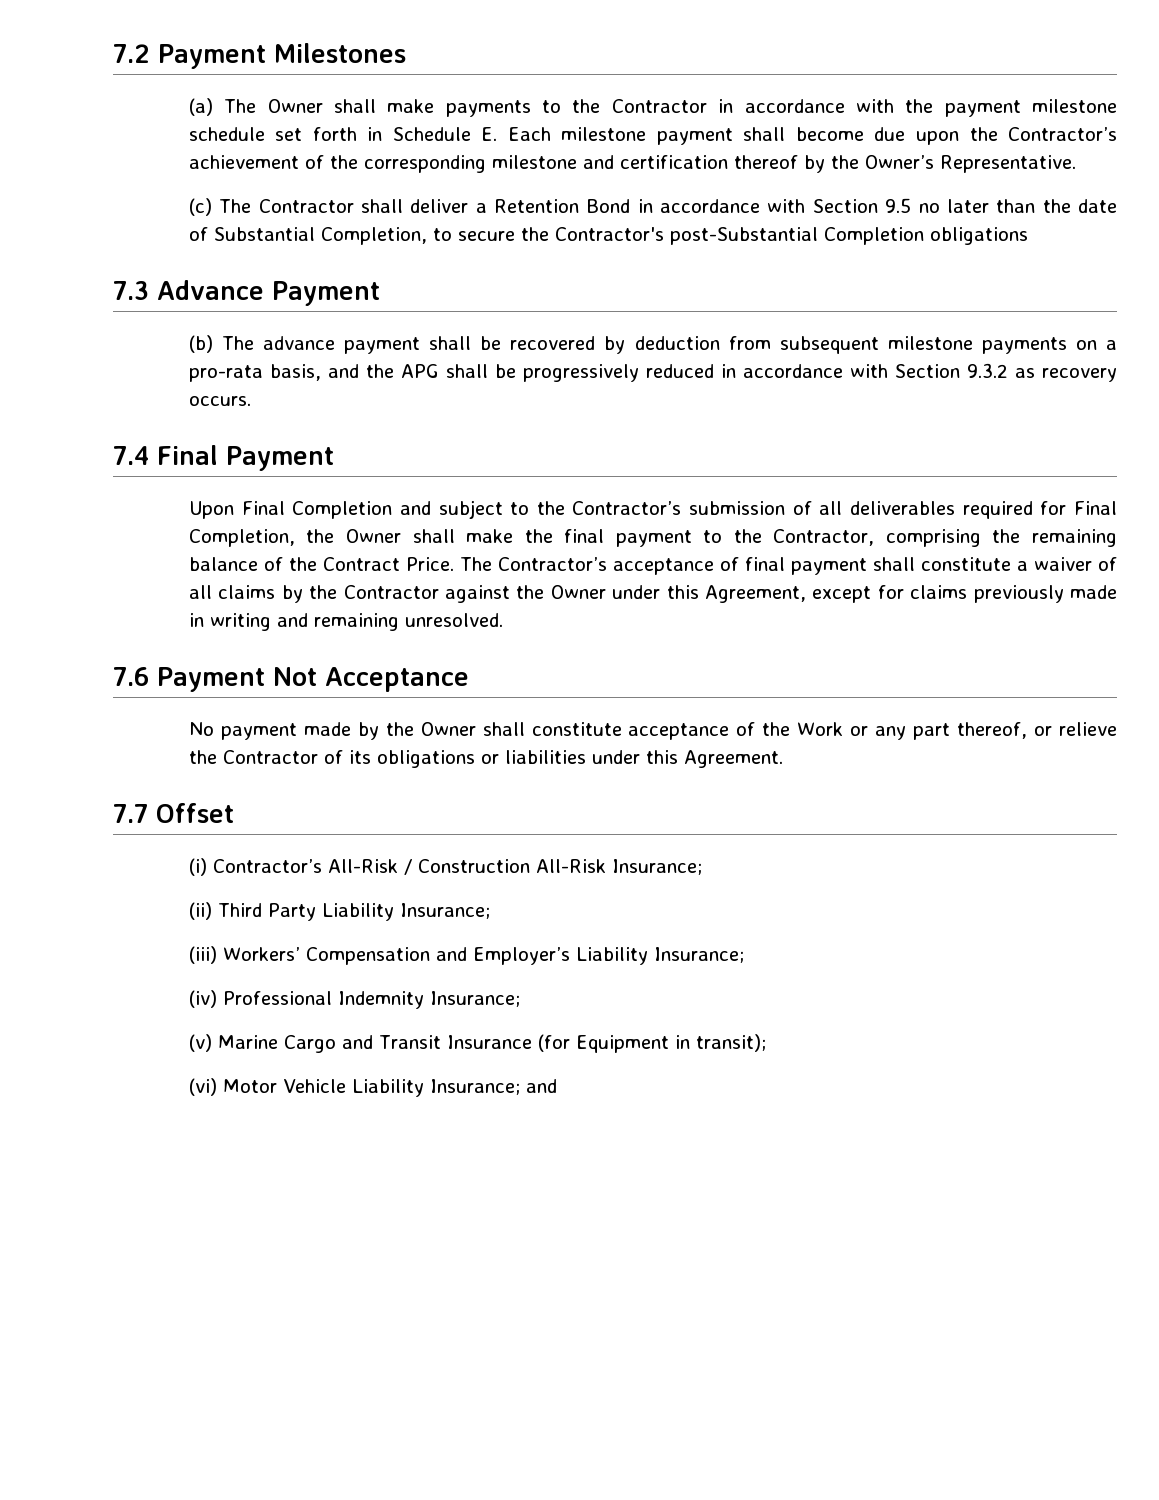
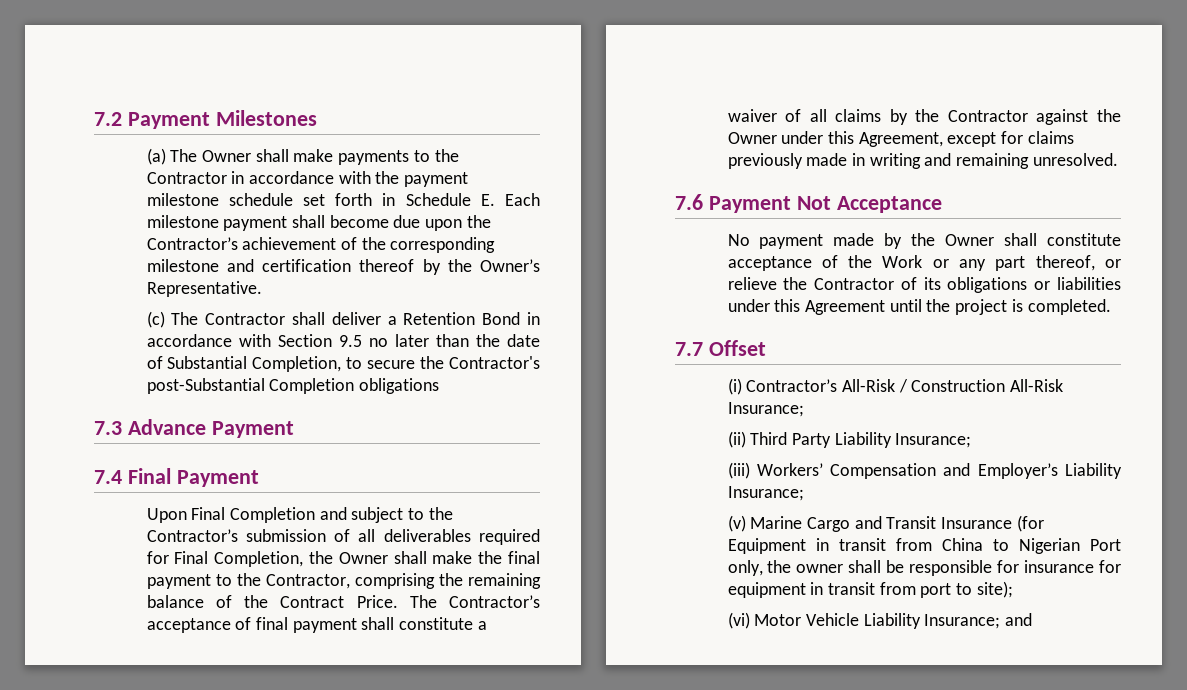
- (b) The advance payment shall be recovered by deduction from subsequent milestone payments on a pro-rata basis, and the APG shall be progressively reduced in accordance with Section 9.3.2 as recovery occurs.
- No payment made by the Owner shall constitute acceptance of the Work or any part thereof, or relieve the Contractor of its obligations or liabilities under this Agreement.
+ No payment made by the Owner shall constitute acceptance of the Work or any part thereof, or relieve the Contractor of its obligations or liabilities under this Agreement until the project is completed.
- (iv) Professional Indemnity Insurance;
- (v) Marine Cargo and Transit Insurance (for Equipment in transit);
+ (v) Marine Cargo and Transit Insurance (for Equipment in transit from China to Nigerian Port only, the owner shall be responsible for insurance for equipment in transit from port to site);

